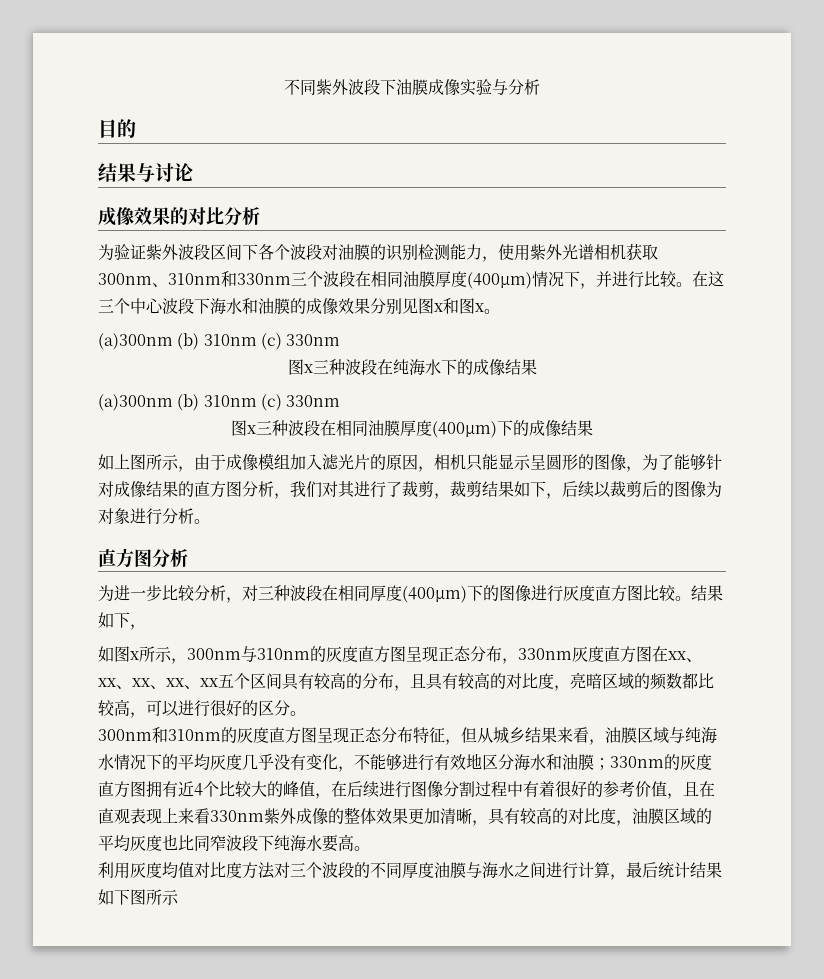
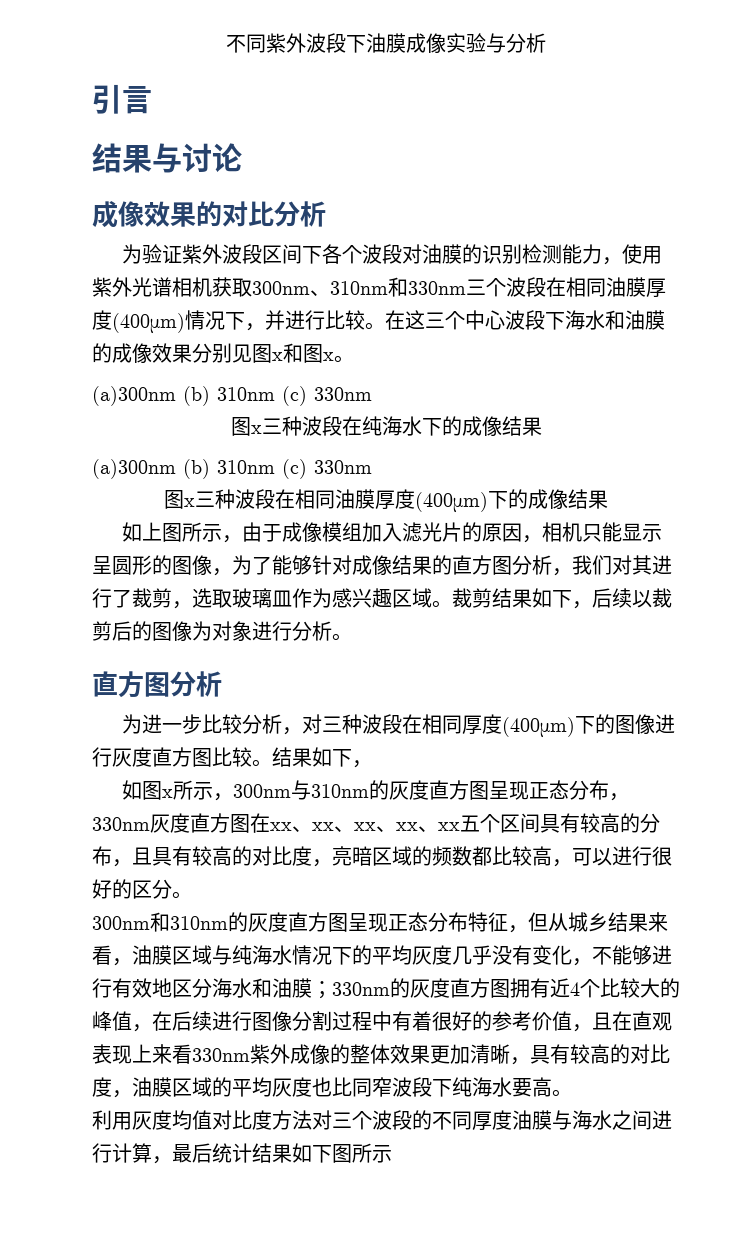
- 目的
+ 引言
- 如上图所示，由于成像模组加入滤光片的原因，相机只能显示呈圆形的图像，为了能够针对成像结果的直方图分析，我们对其进行了裁剪，裁剪结果如下，后续以裁剪后的图像为对象进行分析。
+ 如上图所示，由于成像模组加入滤光片的原因，相机只能显示呈圆形的图像，为了能够针对成像结果的直方图分析，我们对其进行了裁剪，选取玻璃皿作为感兴趣区域。裁剪结果如下，后续以裁剪后的图像为对象进行分析。

